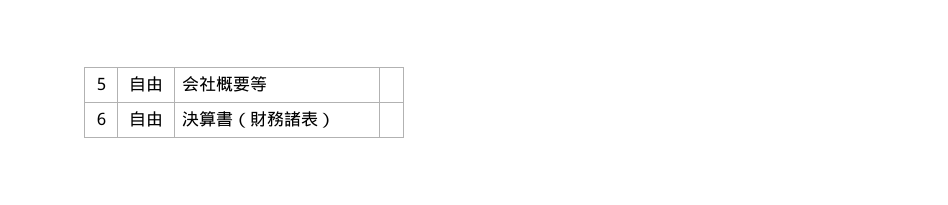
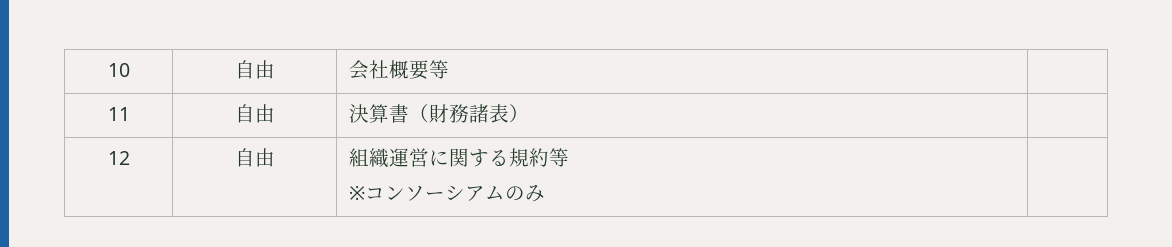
- ５ | 自由 | 会社概要等 |
+ 10 | 自由 | 会社概要等 |
- ６ | 自由 | 決算書（財務諸表） |
+ 11 | 自由 | 決算書（財務諸表） |
+ 12 | 自由 | 組織運営に関する規約等
+ ※コンソーシアムのみ |

